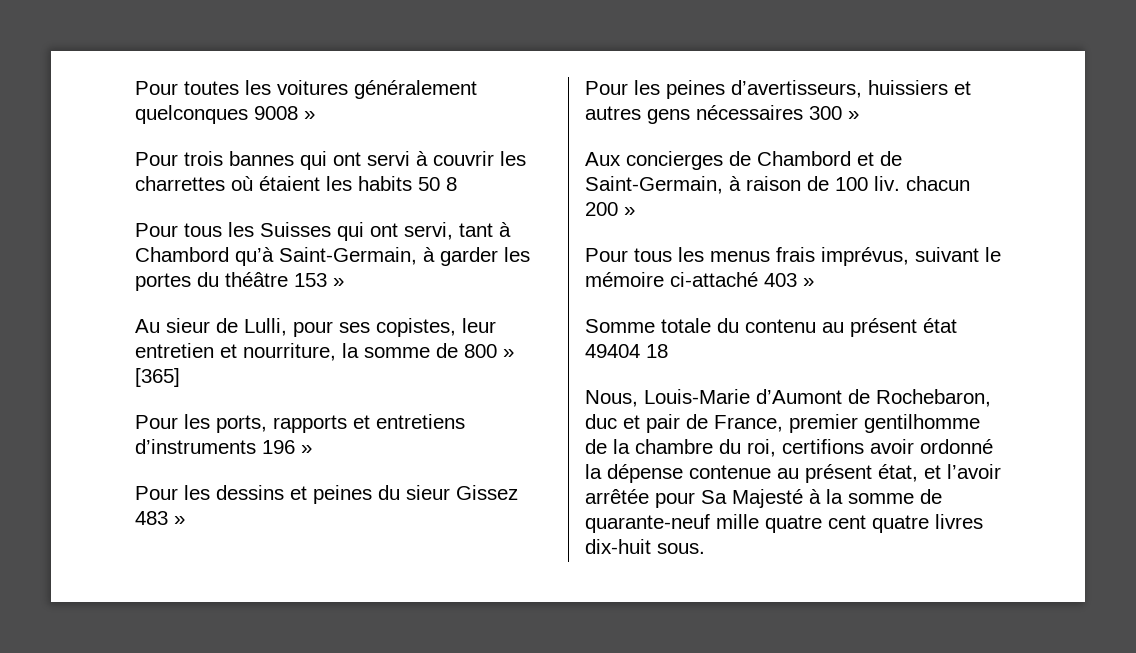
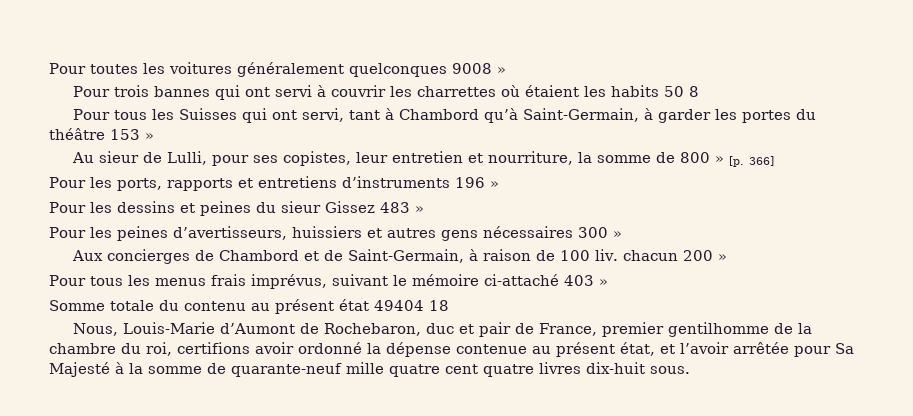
- Au sieur de Lulli, pour ses copistes, leur entretien et nourriture, la somme de 800 » [365]
+ Au sieur de Lulli, pour ses copistes, leur entretien et nourriture, la somme de 800 » [p. 366]

